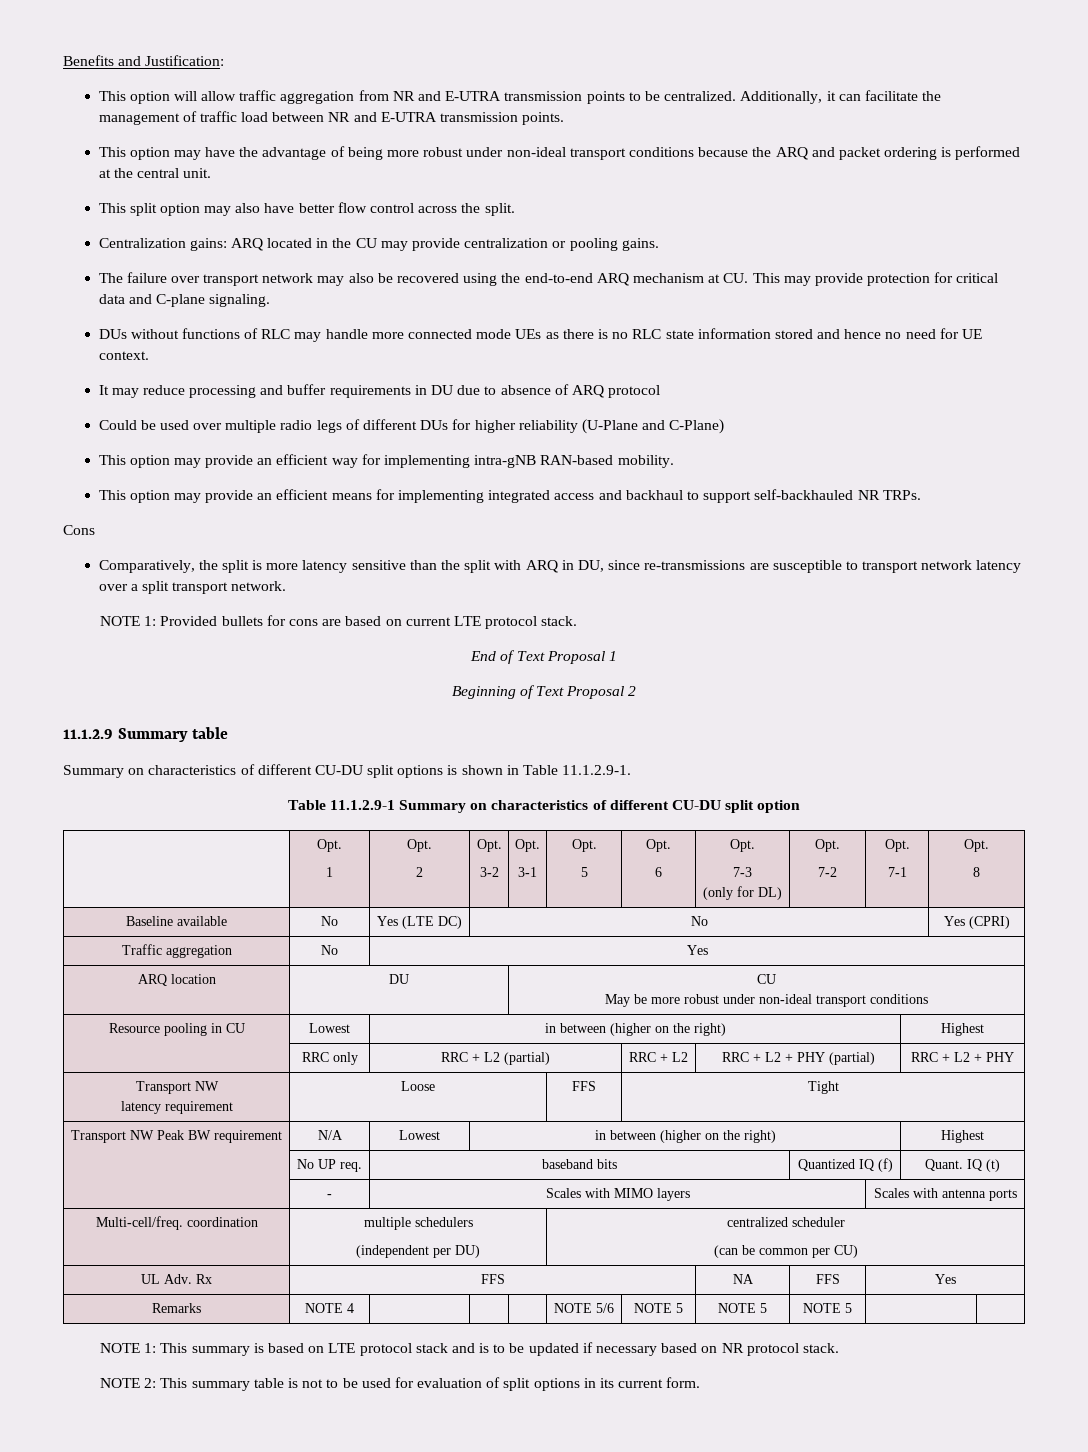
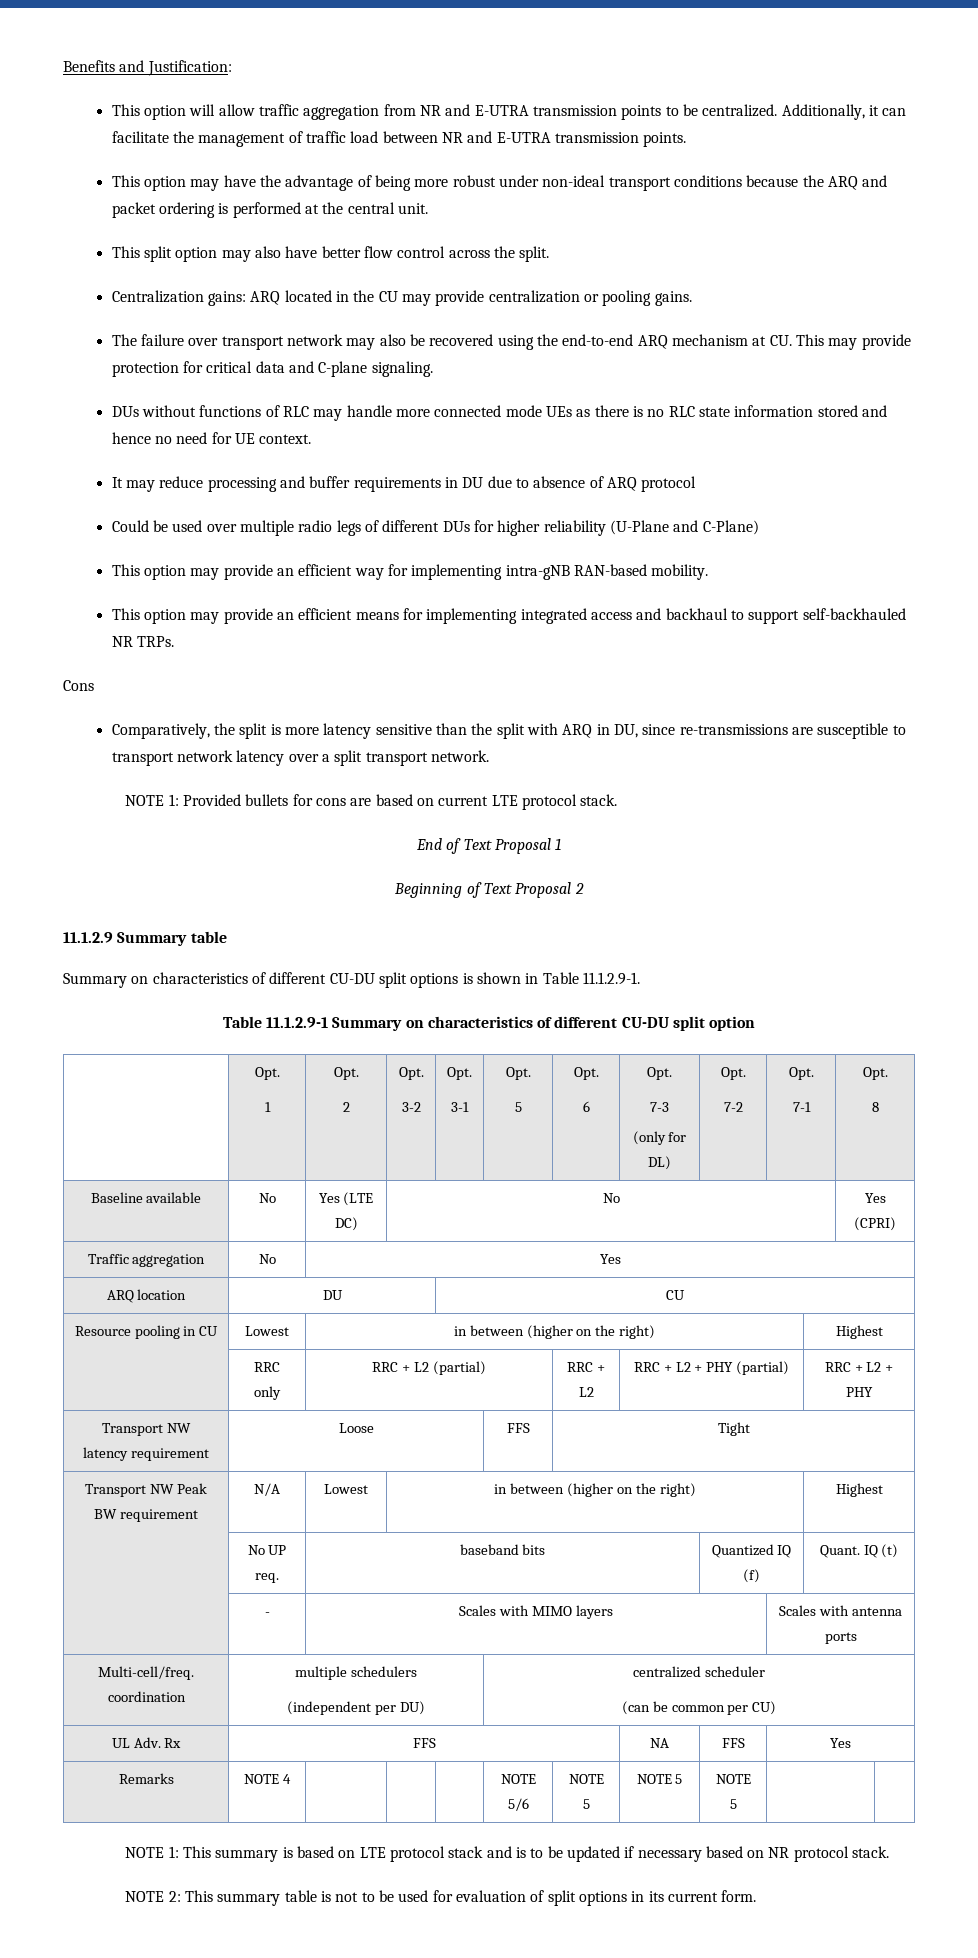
  ARQ location | DU | CU
- May be more robust under non-ideal transport conditions

